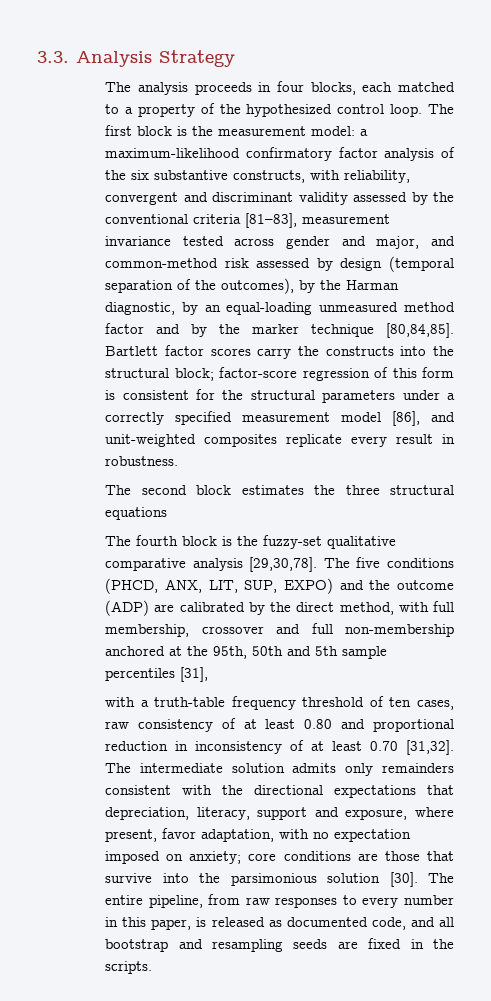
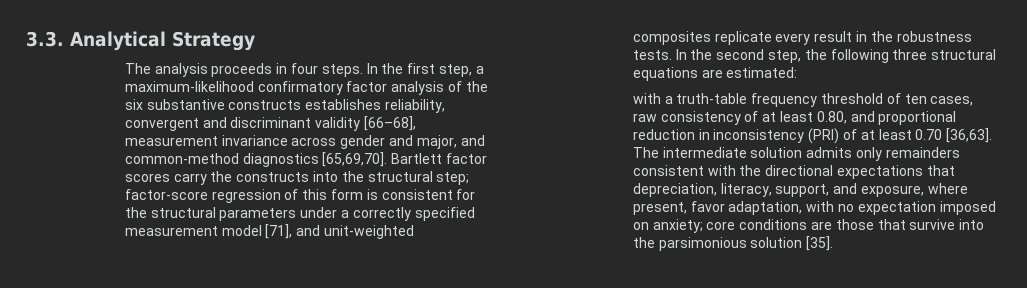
- 3.3. Analysis Strategy
+ 3.3. Analytical Strategy
- The analysis proceeds in four blocks, each matched to a property of the hypothesized control loop. The first block is the measurement model: a maximum-likelihood confirmatory factor analysis of the six substantive constructs, with reliability, convergent and discriminant validity assessed by the conventional criteria [81–83], measurement invariance tested across gender and major, and common-method risk assessed by design (temporal separation of the outcomes), by the Harman diagnostic, by an equal-loading unmeasured method factor and by the marker technique [80,84,85].
+ The analysis proceeds in four steps. In the first step, a maximum-likelihood confirmatory factor analysis of the six substantive constructs establishes reliability, convergent and discriminant validity [66–68], measurement invariance across gender and major, and common-method diagnostics [65,69,70].
- Bartlett factor scores carry the constructs into the structural block; factor-score regression of this form is consistent for the structural parameters under a correctly specified measurement model [86], and unit-weighted composites replicate every result in robustness.
- The second block estimates the three structural equations
- The fourth block is the fuzzy-set qualitative comparative analysis [29,30,78]. The five conditions (PHCD, ANX, LIT, SUP, EXPO) and the outcome (ADP) are calibrated by the direct method, with full membership, crossover and full non-membership anchored at the 95th, 50th and 5th sample percentiles [31],
+ Bartlett factor scores carry the constructs into the structural step; factor-score regression of this form is consistent for the structural parameters under a correctly specified measurement model [71], and unit-weighted composites replicate every result in the robustness tests. In the second step, the following three structural equations are estimated:
- with a truth-table frequency threshold of ten cases, raw consistency of at least 0.80 and proportional reduction in inconsistency of at least 0.70 [31,32].
+ with a truth-table frequency threshold of ten cases, raw consistency of at least 0.80, and proportional reduction in inconsistency (PRI) of at least 0.70 [36,63].
- The intermediate solution admits only remainders consistent with the directional expectations that depreciation, literacy, support and exposure, where present, favor adaptation, with no expectation imposed on anxiety; core conditions are those that survive into the parsimonious solution [30]. The entire pipeline, from raw responses to every number in this paper, is released as documented code, and all bootstrap and resampling seeds are fixed in the scripts.
+ The intermediate solution admits only remainders consistent with the directional expectations that depreciation, literacy, support, and exposure, where present, favor adaptation, with no expectation imposed on anxiety; core conditions are those that survive into the parsimonious solution [35].

